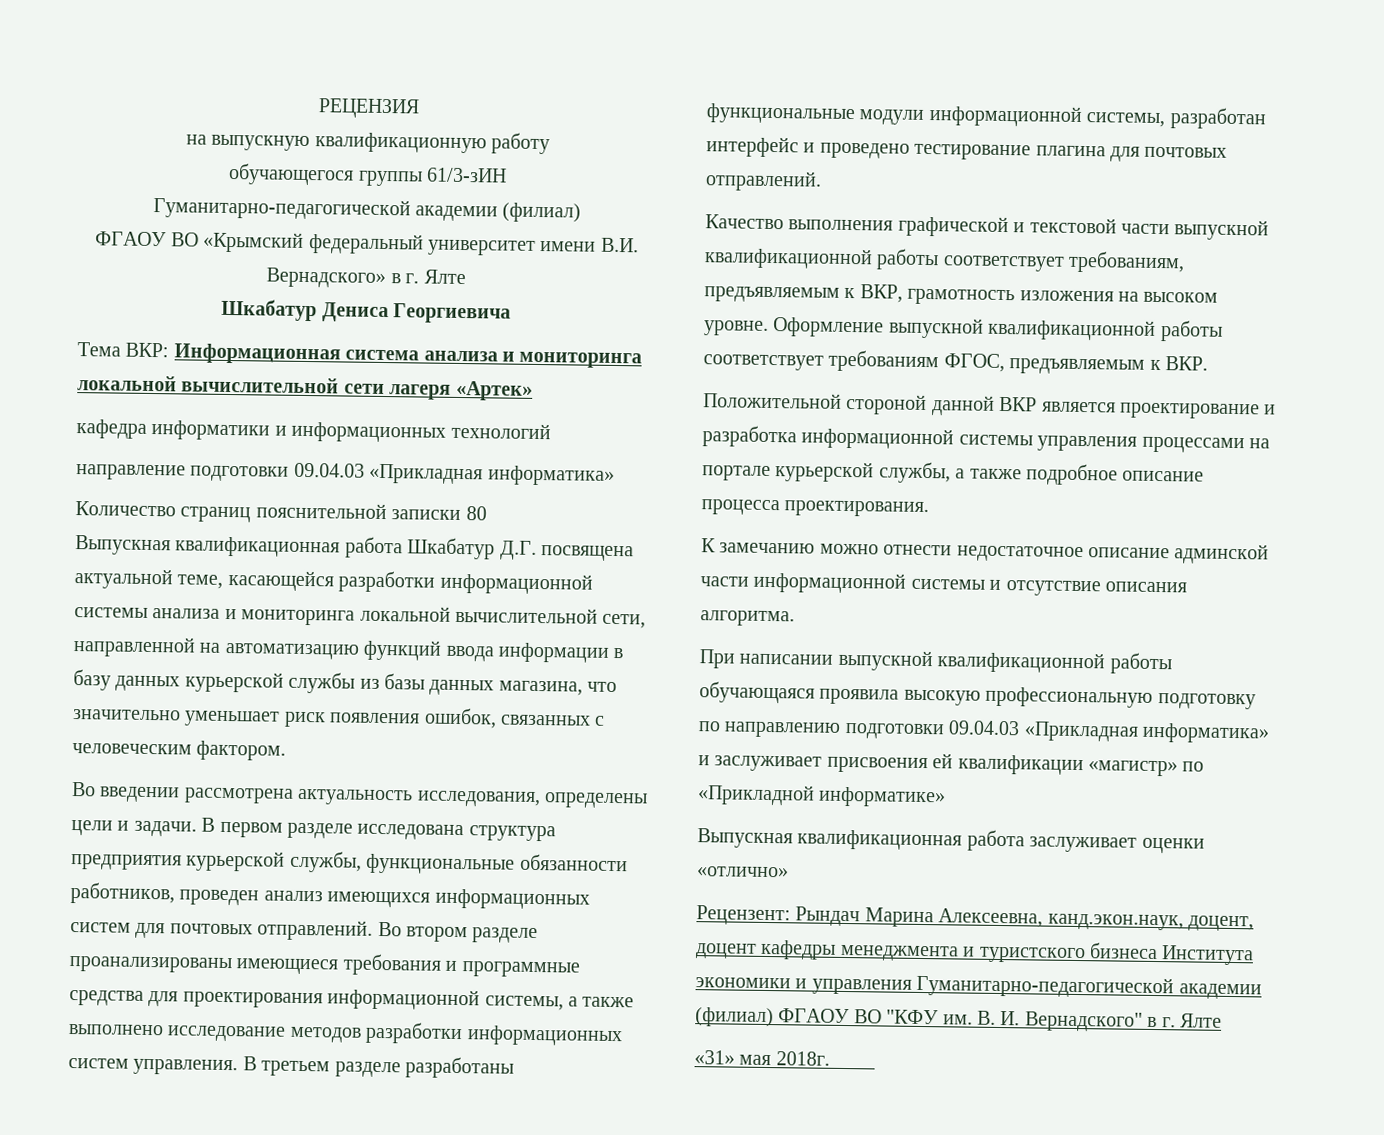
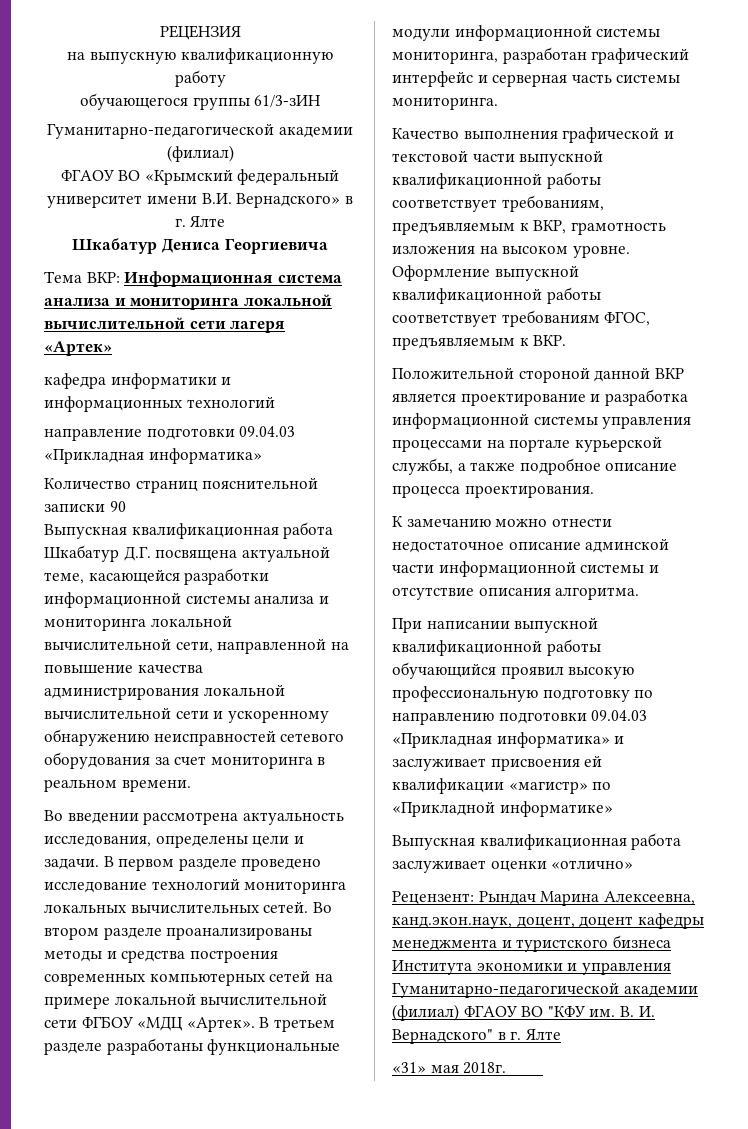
- Количество страниц пояснительной записки 80
+ Количество страниц пояснительной записки 90
- Выпускная квалификационная работа Шкабатур Д.Г. посвящена актуальной теме, касающейся разработки информационной системы анализа и мониторинга локальной вычислительной сети, направленной на автоматизацию функций ввода информации в базу данных курьерской службы из базы данных магазина, что значительно уменьшает риск появления ошибок, связанных с человеческим фактором.
+ Выпускная квалификационная работа Шкабатур Д.Г. посвящена актуальной теме, касающейся разработки информационной системы анализа и мониторинга локальной вычислительной сети, направленной на повышение качества администрирования локальной вычислительной сети и ускоренному обнаружению неисправностей сетевого оборудования за счет мониторинга в реальном времени.
- В первом разделе исследована структура предприятия курьерской службы, функциональные обязанности работников, проведен анализ имеющихся информационных систем для почтовых отправлений. Во втором разделе проанализированы имеющиеся требования и программные средства для проектирования информационной системы, а также выполнено исследование методов разработки информационных систем управления.
+ В первом разделе проведено исследование технологий мониторинга локальных вычислительных сетей. Во втором разделе проанализированы методы и средства построения современных компьютерных сетей на примере локальной вычислительной сети ФГБОУ «МДЦ «Артек».
- В третьем разделе разработаны функциональные модули информационной системы, разработан интерфейс и проведено тестирование плагина для почтовых отправлений.
+ В третьем разделе разработаны функциональные модули информационной системы мониторинга, разработан графический интерфейс и серверная часть системы мониторинга.
- При написании выпускной квалификационной работы обучающаяся проявила высокую профессиональную подготовку по направлению подготовки 09.04.03 «Прикладная информатика» и заслуживает присвоения ей квалификации «магистр» по «Прикладной информатике»
+ При написании выпускной квалификационной работы обучающийся проявил высокую профессиональную подготовку по направлению подготовки 09.04.03 «Прикладная информатика» и заслуживает присвоения ей квалификации «магистр» по «Прикладной информатике»

